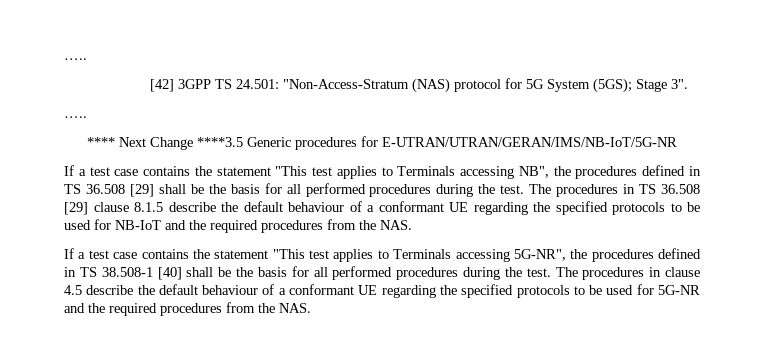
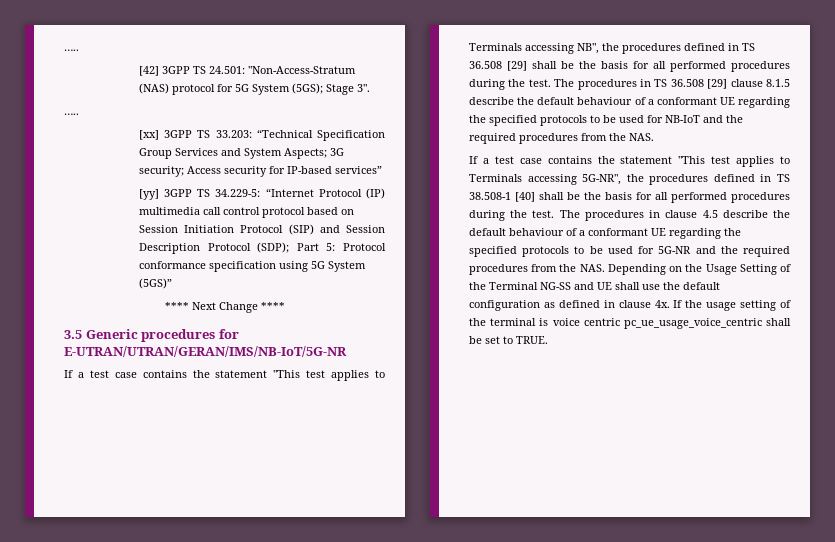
+ [xx] 3GPP TS 33.203: “Technical Specification Group Services and System Aspects; 3G security; Access security for IP-based services”
+ [yy] 3GPP TS 34.229-5: “Internet Protocol (IP) multimedia call control protocol based on Session Initiation Protocol (SIP) and Session Description Protocol (SDP); Part 5: Protocol conformance specification using 5G System (5GS)”
- **** Next Change ****3.5 Generic procedures for E-UTRAN/UTRAN/GERAN/IMS/NB-IoT/5G-NR
+ **** Next Change ****
+ 3.5 Generic procedures for E-UTRAN/UTRAN/GERAN/IMS/NB-IoT/5G-NR
- The procedures in clause 4.5 describe the default behaviour of a conformant UE regarding the specified protocols to be used for 5G-NR and the required procedures from the NAS.
+ The procedures in clause 4.5 describe the default behaviour of a conformant UE regarding the specified protocols to be used for 5G-NR and the required procedures from the NAS. Depending on the Usage Setting of the Terminal NG-SS and UE shall use the default configuration as defined in clause 4x. If the usage setting of the terminal is voice centric pc_ue_usage_voice_centric shall be set to TRUE.

